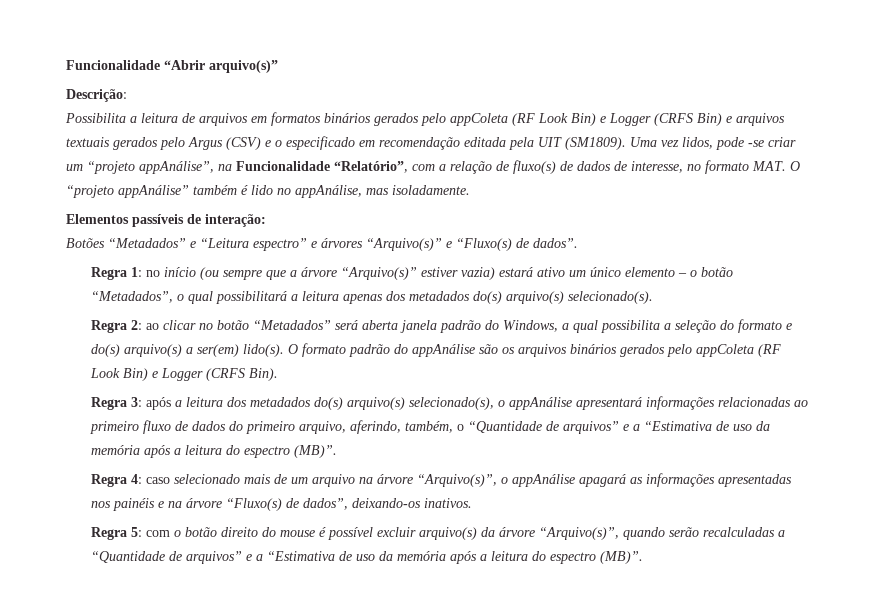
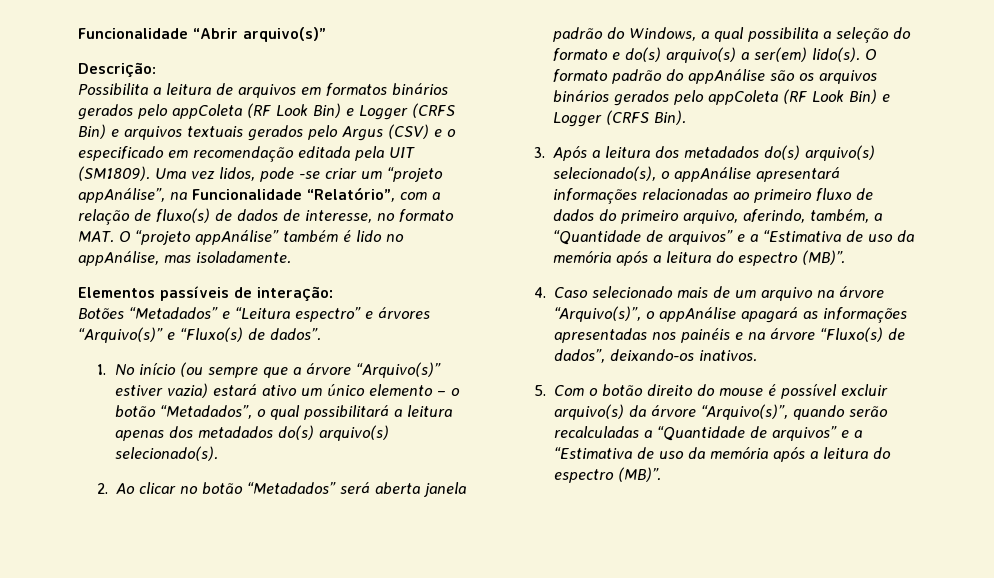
- Regra 1: no início (ou sempre que a árvore “Arquivo(s)” estiver vazia) estará ativo um único elemento – o botão “Metadados”, o qual possibilitará a leitura apenas dos metadados do(s) arquivo(s) selecionado(s).
+ 1. No início (ou sempre que a árvore “Arquivo(s)” estiver vazia) estará ativo um único elemento – o botão “Metadados”, o qual possibilitará a leitura apenas dos metadados do(s) arquivo(s) selecionado(s).
- Regra 2: ao clicar no botão “Metadados” será aberta janela padrão do Windows, a qual possibilita a seleção do formato e do(s) arquivo(s) a ser(em) lido(s).
+ 2. Ao clicar no botão “Metadados” será aberta janela padrão do Windows, a qual possibilita a seleção do formato e do(s) arquivo(s) a ser(em) lido(s).
- Regra 3: após a leitura dos metadados do(s) arquivo(s) selecionado(s), o appAnálise apresentará informações relacionadas ao primeiro fluxo de dados do primeiro arquivo, aferindo, também, o “Quantidade de arquivos” e a “Estimativa de uso da memória após a leitura do espectro (MB)”.
+ 3. Após a leitura dos metadados do(s) arquivo(s) selecionado(s), o appAnálise apresentará informações relacionadas ao primeiro fluxo de dados do primeiro arquivo, aferindo, também, a “Quantidade de arquivos” e a “Estimativa de uso da memória após a leitura do espectro (MB)”.
- Regra 4: caso selecionado mais de um arquivo na árvore “Arquivo(s)”, o appAnálise apagará as informações apresentadas nos painéis e na árvore “Fluxo(s) de dados”, deixando-os inativos.
+ 4. Caso selecionado mais de um arquivo na árvore “Arquivo(s)”, o appAnálise apagará as informações apresentadas nos painéis e na árvore “Fluxo(s) de dados”, deixando-os inativos.
- Regra 5: com o botão direito do mouse é possível excluir arquivo(s) da árvore “Arquivo(s)”, quando serão recalculadas a “Quantidade de arquivos” e a “Estimativa de uso da memória após a leitura do espectro (MB)”.
+ 5. Com o botão direito do mouse é possível excluir arquivo(s) da árvore “Arquivo(s)”, quando serão recalculadas a “Quantidade de arquivos” e a “Estimativa de uso da memória após a leitura do espectro (MB)”.

